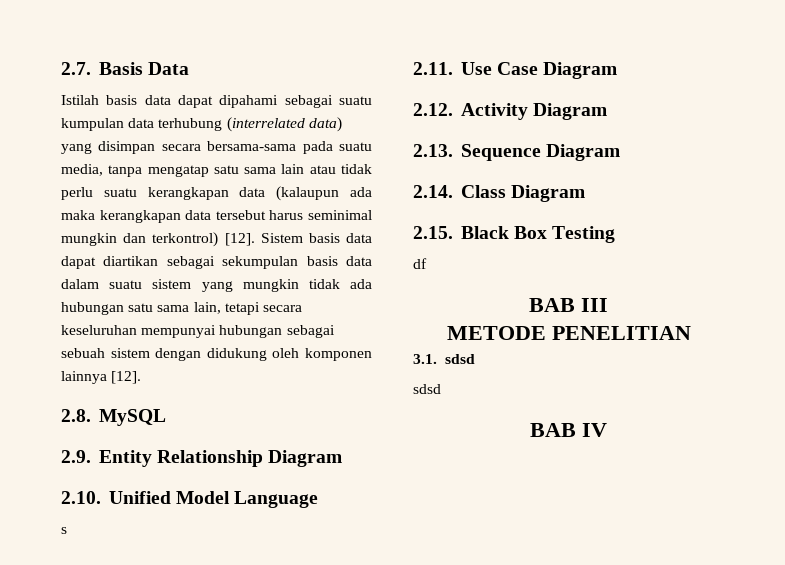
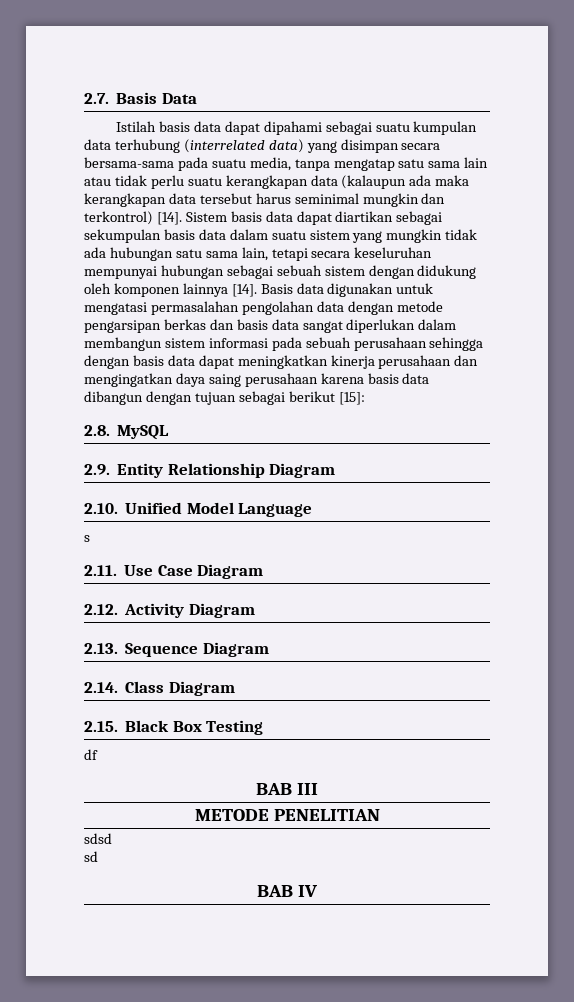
- Istilah basis data dapat dipahami sebagai suatu kumpulan data terhubung (interrelated data) yang disimpan secara bersama-sama pada suatu media, tanpa mengatap satu sama lain atau tidak perlu suatu kerangkapan data (kalaupun ada maka kerangkapan data tersebut harus seminimal mungkin dan terkontrol) [12].
+ Istilah basis data dapat dipahami sebagai suatu kumpulan data terhubung (interrelated data) yang disimpan secara bersama-sama pada suatu media, tanpa mengatap satu sama lain atau tidak perlu suatu kerangkapan data (kalaupun ada maka kerangkapan data tersebut harus seminimal mungkin dan terkontrol) [14].
- Sistem basis data dapat diartikan sebagai sekumpulan basis data dalam suatu sistem yang mungkin tidak ada hubungan satu sama lain, tetapi secara keseluruhan mempunyai hubungan sebagai sebuah sistem dengan didukung oleh komponen lainnya [12].
+ Sistem basis data dapat diartikan sebagai sekumpulan basis data dalam suatu sistem yang mungkin tidak ada hubungan satu sama lain, tetapi secara keseluruhan mempunyai hubungan sebagai sebuah sistem dengan didukung oleh komponen lainnya [14]. Basis data digunakan untuk mengatasi permasalahan pengolahan data dengan metode pengarsipan berkas dan basis data sangat diperlukan dalam membangun sistem informasi pada sebuah perusahaan sehingga dengan basis data dapat meningkatkan kinerja perusahaan dan mengingatkan daya saing perusahaan karena basis data dibangun dengan tujuan sebagai berikut [15]:
- 3.1. sdsd
  sdsd
+ sd

